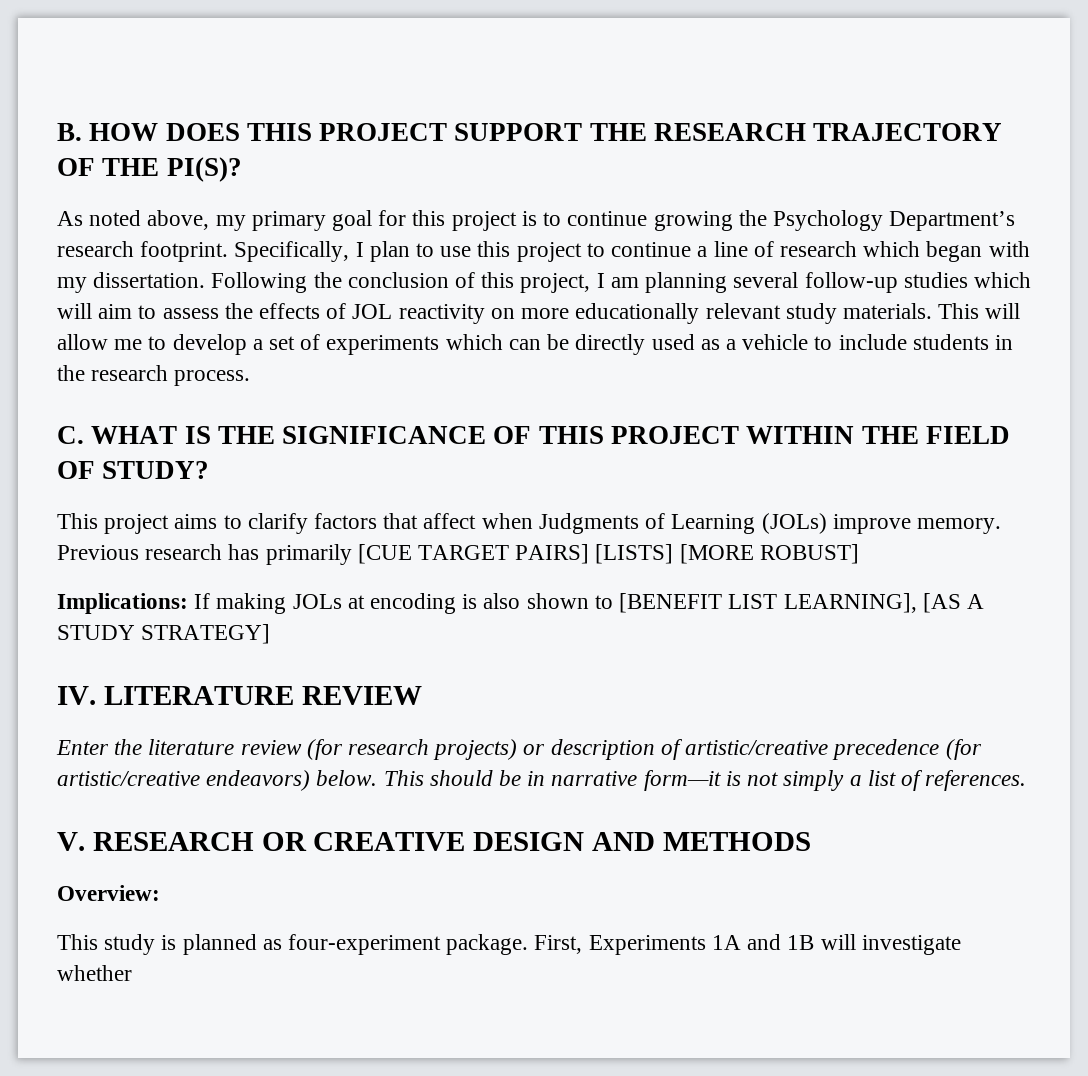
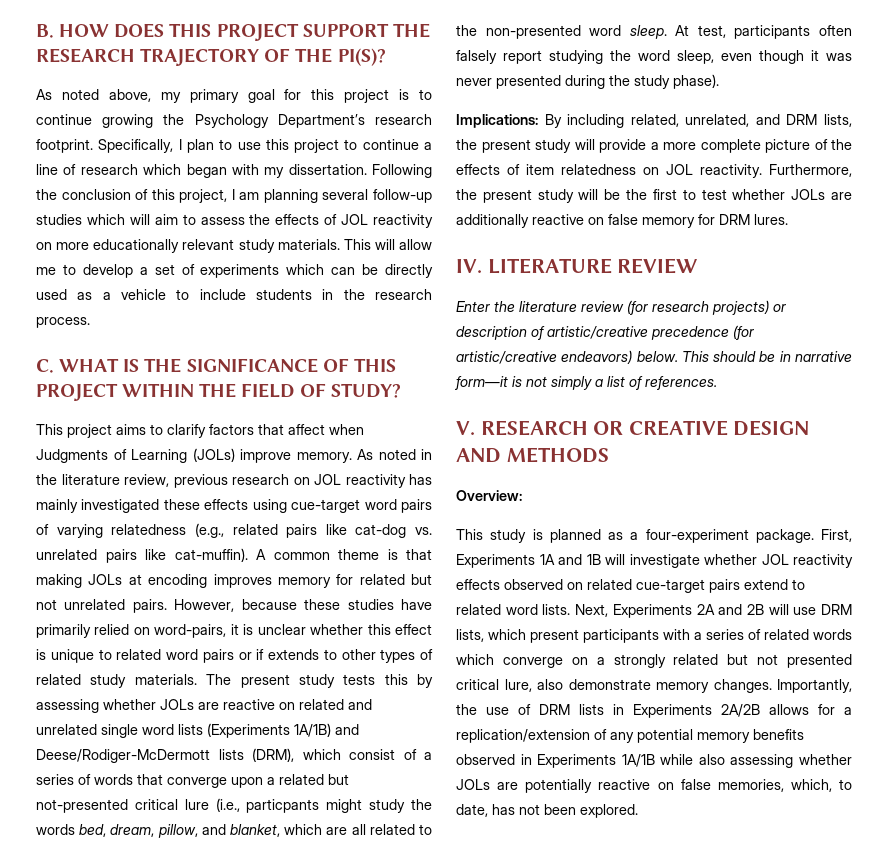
- Previous research has primarily [CUE TARGET PAIRS] [LISTS] [MORE ROBUST]
- Implications: If making JOLs at encoding is also shown to [BENEFIT LIST LEARNING], [AS A STUDY STRATEGY]
+ As noted in the literature review, previous research on JOL reactivity has mainly investigated these effects using cue-target word pairs of varying relatedness (e.g., related pairs like cat-dog vs. unrelated pairs like cat-muffin). A common theme is that making JOLs at encoding improves memory for related but not unrelated pairs. However, because these studies have primarily relied on word-pairs, it is unclear whether this effect is unique to related word pairs or if extends to other types of related study materials. The present study tests this by assessing whether JOLs are reactive on related and unrelated single word lists (Experiments 1A/1B) and Deese/Rodiger-McDermott lists (DRM), which consist of a series of words that converge upon a related but not-presented critical lure (i.e., particpants might study the words bed, dream, pillow, and blanket, which are all related to the non-presented word sleep. At test, participants often falsely report studying the word sleep, even though it was never presented during the study phase).
+ Implications: By including related, unrelated, and DRM lists, the present study will provide a more complete picture of the effects of item relatedness on JOL reactivity. Furthermore, the present study will be the first to test whether JOLs are additionally reactive on false memory for DRM lures.
- This study is planned as four-experiment package.
+ This study is planned as a four-experiment package.
- First, Experiments 1A and 1B will investigate whether
+ First, Experiments 1A and 1B will investigate whether JOL reactivity effects observed on related cue-target pairs extend to related word lists. Next, Experiments 2A and 2B will use DRM lists, which present participants with a series of related words which converge on a strongly related but not presented critical lure, also demonstrate memory changes. Importantly, the use of DRM lists in Experiments 2A/2B allows for a replication/extension of any potential memory benefits observed in Experiments 1A/1B while also assessing whether JOLs are potentially reactive on false memories, which, to date, has not been explored.

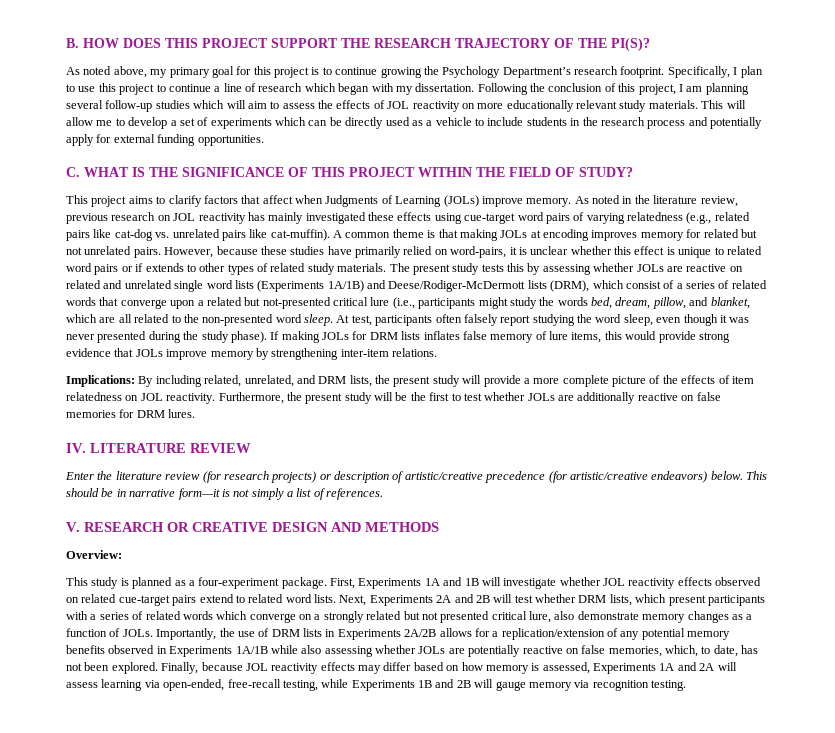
- This will allow me to develop a set of experiments which can be directly used as a vehicle to include students in the research process.
+ This will allow me to develop a set of experiments which can be directly used as a vehicle to include students in the research process and potentially apply for external funding opportunities.
- The present study tests this by assessing whether JOLs are reactive on related and unrelated single word lists (Experiments 1A/1B) and Deese/Rodiger-McDermott lists (DRM), which consist of a series of words that converge upon a related but not-presented critical lure (i.e., particpants might study the words bed, dream, pillow, and blanket, which are all related to the non-presented word sleep.
+ The present study tests this by assessing whether JOLs are reactive on related and unrelated single word lists (Experiments 1A/1B) and Deese/Rodiger-McDermott lists (DRM), which consist of a series of related words that converge upon a related but not-presented critical lure (i.e., participants might study the words bed, dream, pillow, and blanket, which are all related to the non-presented word sleep.
+ If making JOLs for DRM lists inflates false memory of lure items, this would provide strong evidence that JOLs improve memory by strengthening inter-item relations.
- Furthermore, the present study will be the first to test whether JOLs are additionally reactive on false memory for DRM lures.
+ Furthermore, the present study will be the first to test whether JOLs are additionally reactive on false memories for DRM lures.
- Next, Experiments 2A and 2B will use DRM lists, which present participants with a series of related words which converge on a strongly related but not presented critical lure, also demonstrate memory changes.
+ Next, Experiments 2A and 2B will test whether DRM lists, which present participants with a series of related words which converge on a strongly related but not presented critical lure, also demonstrate memory changes as a function of JOLs.
+ Finally, because JOL reactivity effects may differ based on how memory is assessed, Experiments 1A and 2A will assess learning via open-ended, free-recall testing, while Experiments 1B and 2B will gauge memory via recognition testing.

